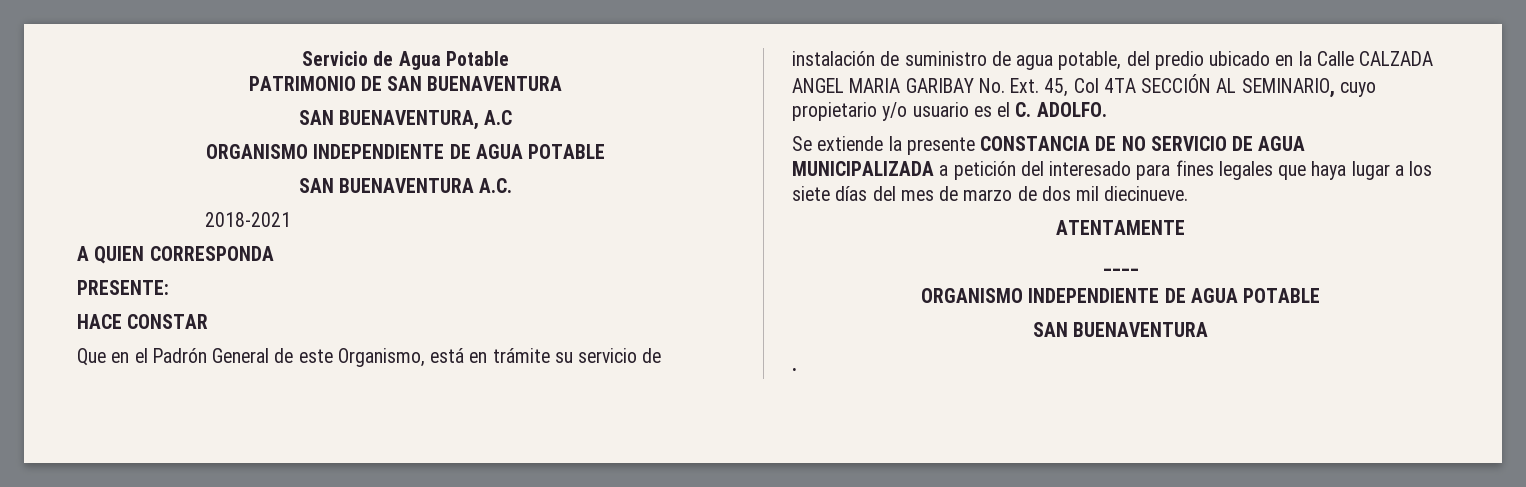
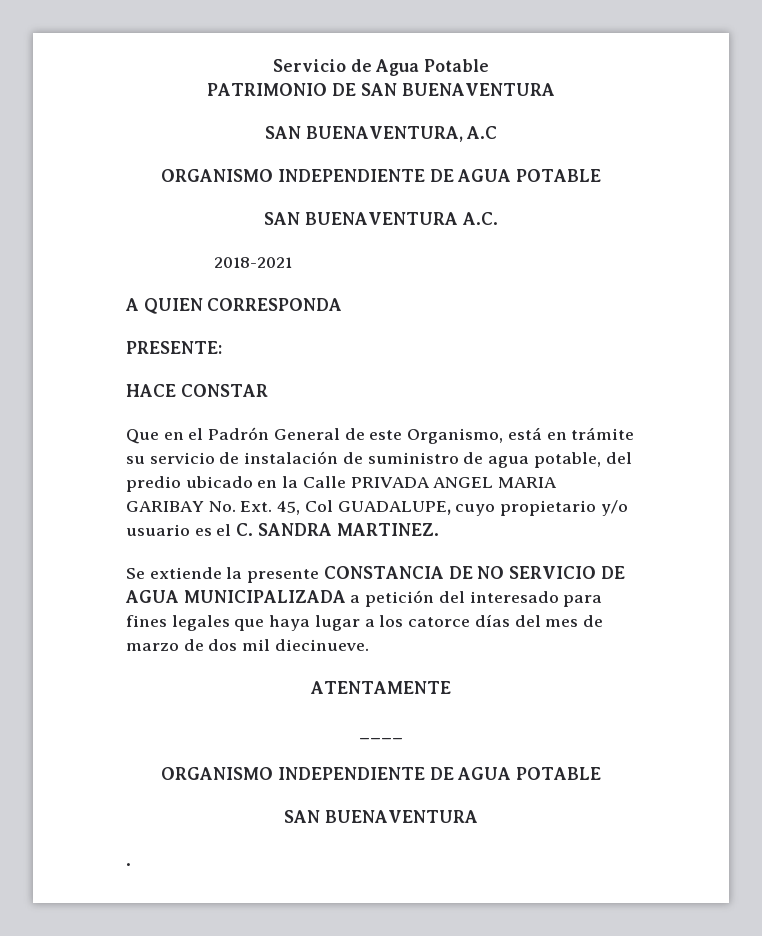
- Que en el Padrón General de este Organismo, está en trámite su servicio de instalación de suministro de agua potable, del predio ubicado en la Calle CALZADA ANGEL MARIA GARIBAY No. Ext. 45, Col 4TA SECCIÓN AL SEMINARIO, cuyo propietario y/o usuario es el C. ADOLFO.
+ Que en el Padrón General de este Organismo, está en trámite su servicio de instalación de suministro de agua potable, del predio ubicado en la Calle PRIVADA ANGEL MARIA GARIBAY No. Ext. 45, Col GUADALUPE, cuyo propietario y/o usuario es el C. SANDRA MARTINEZ.
- Se extiende la presente CONSTANCIA DE NO SERVICIO DE AGUA MUNICIPALIZADA a petición del interesado para fines legales que haya lugar a los siete días del mes de marzo de dos mil diecinueve.
+ Se extiende la presente CONSTANCIA DE NO SERVICIO DE AGUA MUNICIPALIZADA a petición del interesado para fines legales que haya lugar a los catorce días del mes de marzo de dos mil diecinueve.

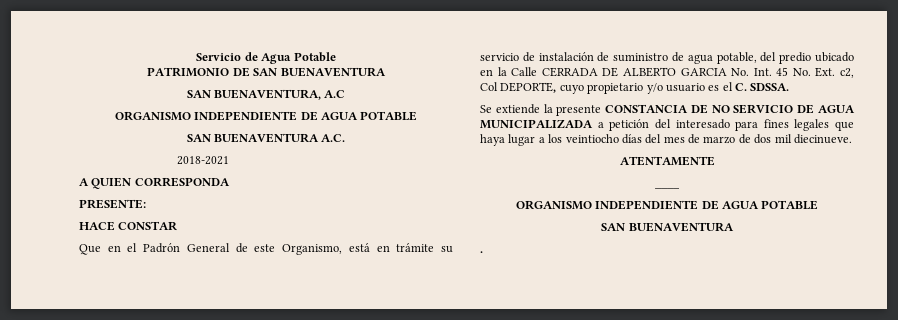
- Que en el Padrón General de este Organismo, está en trámite su servicio de instalación de suministro de agua potable, del predio ubicado en la Calle PRIVADA ANGEL MARIA GARIBAY No. Ext. 45, Col GUADALUPE, cuyo propietario y/o usuario es el C. SANDRA MARTINEZ.
+ Que en el Padrón General de este Organismo, está en trámite su servicio de instalación de suministro de agua potable, del predio ubicado en la Calle CERRADA DE ALBERTO GARCIA No. Int. 45 No. Ext. c2, Col DEPORTE, cuyo propietario y/o usuario es el C. SDSSA.
- Se extiende la presente CONSTANCIA DE NO SERVICIO DE AGUA MUNICIPALIZADA a petición del interesado para fines legales que haya lugar a los catorce días del mes de marzo de dos mil diecinueve.
+ Se extiende la presente CONSTANCIA DE NO SERVICIO DE AGUA MUNICIPALIZADA a petición del interesado para fines legales que haya lugar a los veintiocho días del mes de marzo de dos mil diecinueve.

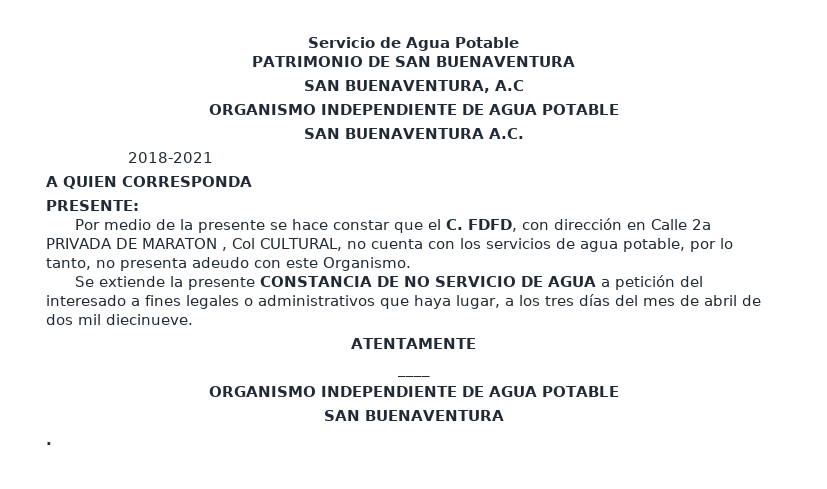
- HACE CONSTAR
- Que en el Padrón General de este Organismo, está en trámite su servicio de instalación de suministro de agua potable, del predio ubicado en la Calle CERRADA DE ALBERTO GARCIA No. Int. 45 No. Ext. c2, Col DEPORTE, cuyo propietario y/o usuario es el C. SDSSA.
+ Por medio de la presente se hace constar que el C. FDFD, con dirección en Calle 2a PRIVADA DE MARATON , Col CULTURAL, no cuenta con los servicios de agua potable, por lo tanto, no presenta adeudo con este Organismo.
- Se extiende la presente CONSTANCIA DE NO SERVICIO DE AGUA MUNICIPALIZADA a petición del interesado para fines legales que haya lugar a los veintiocho días del mes de marzo de dos mil diecinueve.
+ Se extiende la presente CONSTANCIA DE NO SERVICIO DE AGUA a petición del interesado a fines legales o administrativos que haya lugar, a los tres días del mes de abril de dos mil diecinueve.

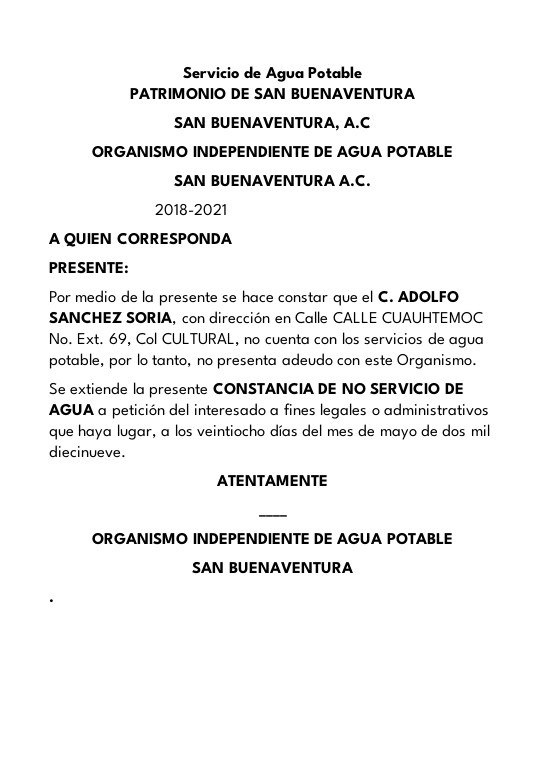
- Por medio de la presente se hace constar que el C. FDFD, con dirección en Calle 2a PRIVADA DE MARATON , Col CULTURAL, no cuenta con los servicios de agua potable, por lo tanto, no presenta adeudo con este Organismo.
+ Por medio de la presente se hace constar que el C. ADOLFO SANCHEZ SORIA, con dirección en Calle CALLE CUAUHTEMOC No. Ext. 69, Col CULTURAL, no cuenta con los servicios de agua potable, por lo tanto, no presenta adeudo con este Organismo.
- Se extiende la presente CONSTANCIA DE NO SERVICIO DE AGUA a petición del interesado a fines legales o administrativos que haya lugar, a los tres días del mes de abril de dos mil diecinueve.
+ Se extiende la presente CONSTANCIA DE NO SERVICIO DE AGUA a petición del interesado a fines legales o administrativos que haya lugar, a los veintiocho días del mes de mayo de dos mil diecinueve.

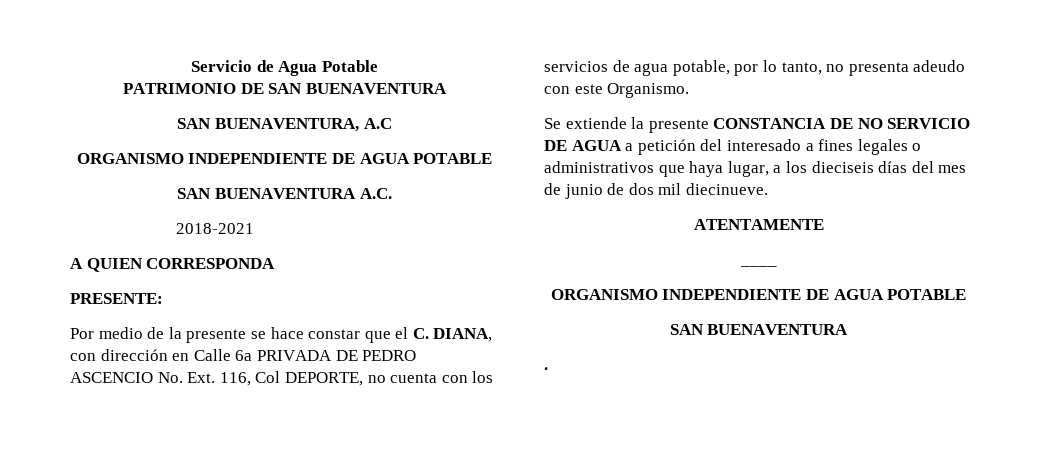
- Por medio de la presente se hace constar que el C. ADOLFO SANCHEZ SORIA, con dirección en Calle CALLE CUAUHTEMOC No. Ext. 69, Col CULTURAL, no cuenta con los servicios de agua potable, por lo tanto, no presenta adeudo con este Organismo.
+ Por medio de la presente se hace constar que el C. DIANA, con dirección en Calle 6a PRIVADA DE PEDRO ASCENCIO No. Ext. 116, Col DEPORTE, no cuenta con los servicios de agua potable, por lo tanto, no presenta adeudo con este Organismo.
- Se extiende la presente CONSTANCIA DE NO SERVICIO DE AGUA a petición del interesado a fines legales o administrativos que haya lugar, a los veintiocho días del mes de mayo de dos mil diecinueve.
+ Se extiende la presente CONSTANCIA DE NO SERVICIO DE AGUA a petición del interesado a fines legales o administrativos que haya lugar, a los dieciseis días del mes de junio de dos mil diecinueve.

